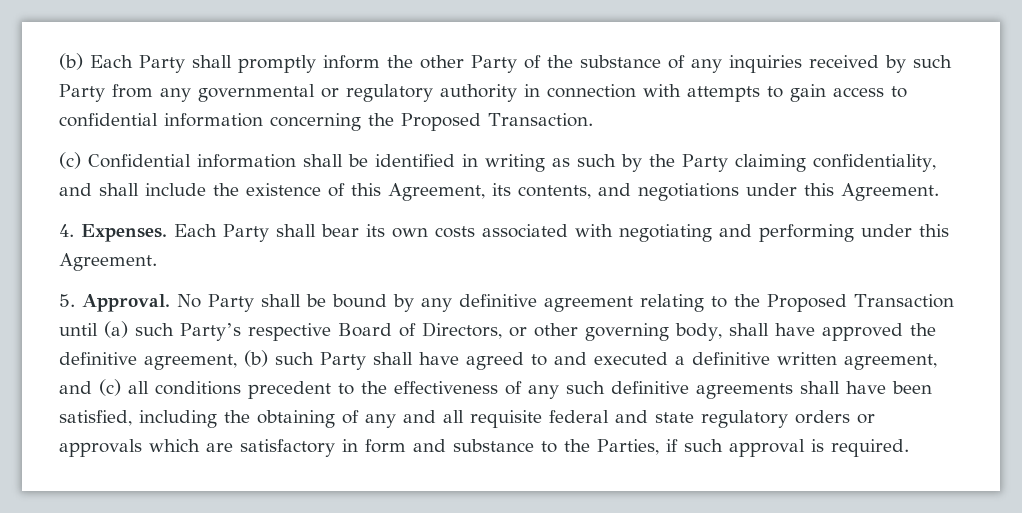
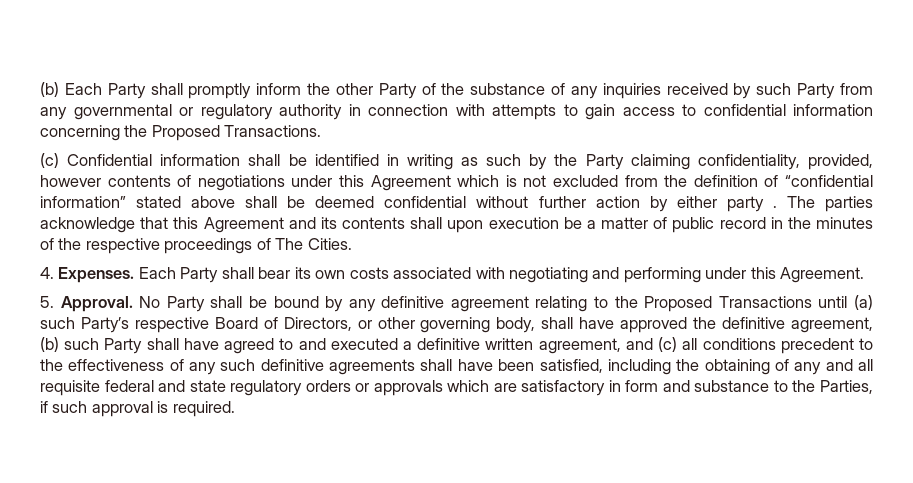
- (b) Each Party shall promptly inform the other Party of the substance of any inquiries received by such Party from any governmental or regulatory authority in connection with attempts to gain access to confidential information concerning the Proposed Transaction.
+ (b) Each Party shall promptly inform the other Party of the substance of any inquiries received by such Party from any governmental or regulatory authority in connection with attempts to gain access to confidential information concerning the Proposed Transactions.
- (c) Confidential information shall be identified in writing as such by the Party claiming confidentiality, and shall include the existence of this Agreement, its contents, and negotiations under this Agreement.
+ (c) Confidential information shall be identified in writing as such by the Party claiming confidentiality, provided, however contents of negotiations under this Agreement which is not excluded from the definition of “confidential information” stated above shall be deemed confidential without further action by either party . The parties acknowledge that this Agreement and its contents shall upon execution be a matter of public record in the minutes of the respective proceedings of The Cities.
- No Party shall be bound by any definitive agreement relating to the Proposed Transaction until (a) such Party’s respective Board of Directors, or other governing body, shall have approved the definitive agreement, (b) such Party shall have agreed to and executed a definitive written agreement, and (c) all conditions precedent to the effectiveness of any such definitive agreements shall have been satisfied, including the obtaining of any and all requisite federal and state regulatory orders or approvals which are satisfactory in form and substance to the Parties, if such approval is required.
+ No Party shall be bound by any definitive agreement relating to the Proposed Transactions until (a) such Party’s respective Board of Directors, or other governing body, shall have approved the definitive agreement, (b) such Party shall have agreed to and executed a definitive written agreement, and (c) all conditions precedent to the effectiveness of any such definitive agreements shall have been satisfied, including the obtaining of any and all requisite federal and state regulatory orders or approvals which are satisfactory in form and substance to the Parties, if such approval is required.

